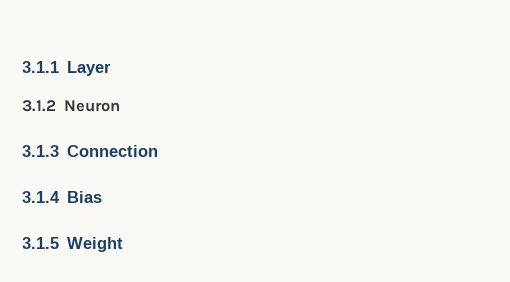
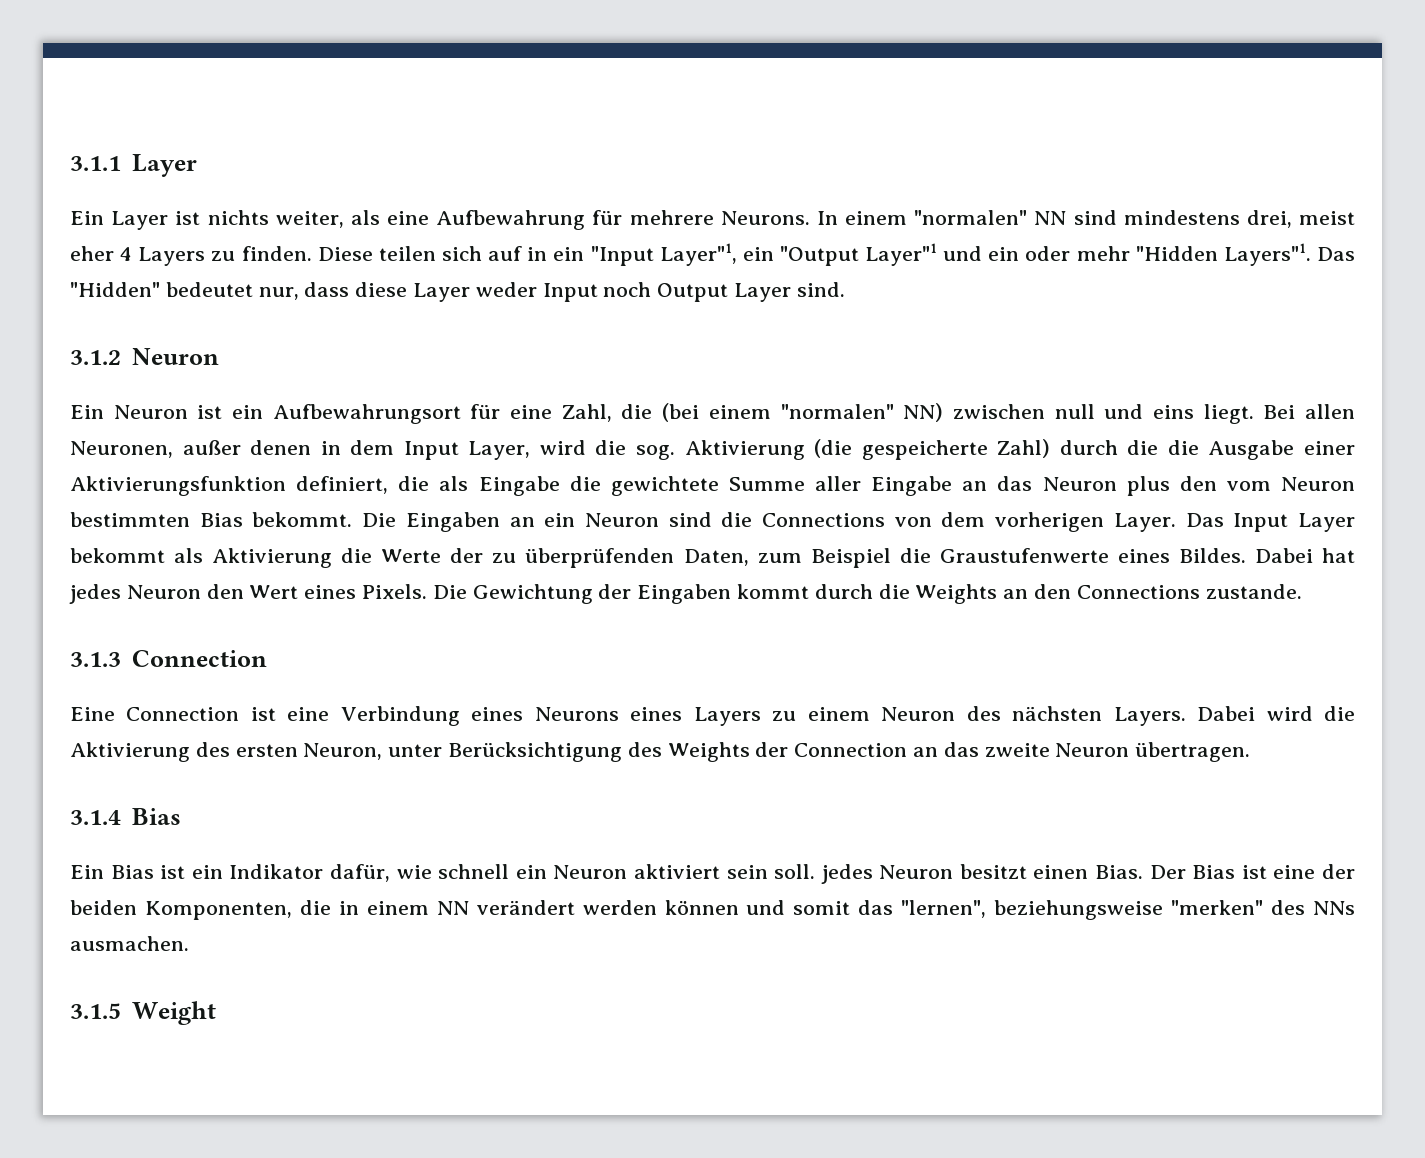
+ Ein Layer ist nichts weiter, als eine Aufbewahrung für mehrere Neurons. In einem "normalen" NN sind mindestens drei, meist eher 4 Layers zu finden. Diese teilen sich auf in ein "Input Layer"1, ein "Output Layer"1 und ein oder mehr "Hidden Layers"1. Das "Hidden" bedeutet nur, dass diese Layer weder Input noch Output Layer sind.
  3.1.2 Neuron
+ Ein Neuron ist ein Aufbewahrungsort für eine Zahl, die (bei einem "normalen" NN) zwischen null und eins liegt. Bei allen Neuronen, außer denen in dem Input Layer, wird die sog. Aktivierung (die gespeicherte Zahl) durch die die Ausgabe einer Aktivierungsfunktion definiert, die als Eingabe die gewichtete Summe aller Eingabe an das Neuron plus den vom Neuron bestimmten Bias bekommt. Die Eingaben an ein Neuron sind die Connections von dem vorherigen Layer. Das Input Layer bekommt als Aktivierung die Werte der zu überprüfenden Daten, zum Beispiel die Graustufenwerte eines Bildes. Dabei hat jedes Neuron den Wert eines Pixels. Die Gewichtung der Eingaben kommt durch die Weights an den Connections zustande.
  3.1.3 Connection
+ Eine Connection ist eine Verbindung eines Neurons eines Layers zu einem Neuron des nächsten Layers. Dabei wird die Aktivierung des ersten Neuron, unter Berücksichtigung des Weights der Connection an das zweite Neuron übertragen.
  3.1.4 Bias
+ Ein Bias ist ein Indikator dafür, wie schnell ein Neuron aktiviert sein soll. jedes Neuron besitzt einen Bias. Der Bias ist eine der beiden Komponenten, die in einem NN verändert werden können und somit das "lernen", beziehungsweise "merken" des NNs ausmachen.

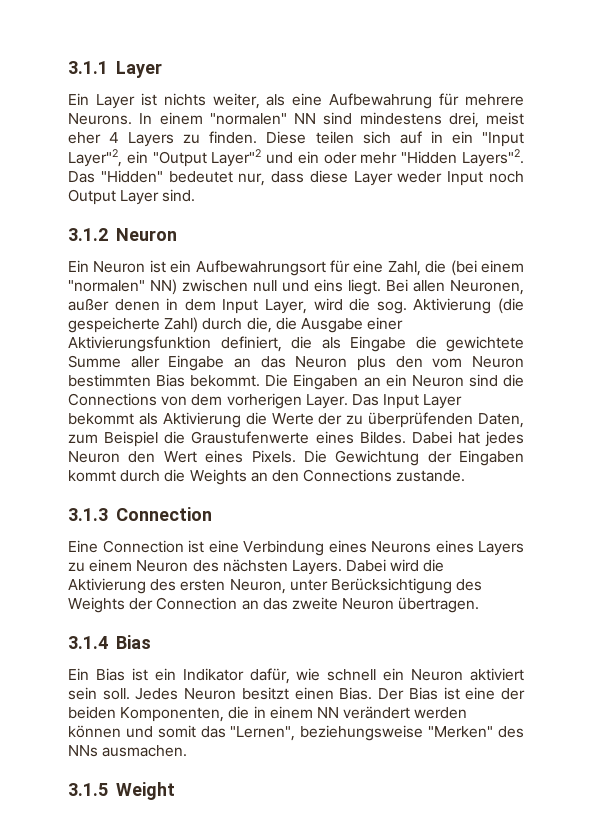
- Diese teilen sich auf in ein "Input Layer"1, ein "Output Layer"1 und ein oder mehr "Hidden Layers"1.
+ Diese teilen sich auf in ein "Input Layer"2, ein "Output Layer"2 und ein oder mehr "Hidden Layers"2.
- Bei allen Neuronen, außer denen in dem Input Layer, wird die sog. Aktivierung (die gespeicherte Zahl) durch die die Ausgabe einer Aktivierungsfunktion definiert, die als Eingabe die gewichtete Summe aller Eingabe an das Neuron plus den vom Neuron bestimmten Bias bekommt.
+ Bei allen Neuronen, außer denen in dem Input Layer, wird die sog. Aktivierung (die gespeicherte Zahl) durch die, die Ausgabe einer Aktivierungsfunktion definiert, die als Eingabe die gewichtete Summe aller Eingabe an das Neuron plus den vom Neuron bestimmten Bias bekommt.
- Ein Bias ist ein Indikator dafür, wie schnell ein Neuron aktiviert sein soll. jedes Neuron besitzt einen Bias.
+ Ein Bias ist ein Indikator dafür, wie schnell ein Neuron aktiviert sein soll. Jedes Neuron besitzt einen Bias.
- Der Bias ist eine der beiden Komponenten, die in einem NN verändert werden können und somit das "lernen", beziehungsweise "merken" des NNs ausmachen.
+ Der Bias ist eine der beiden Komponenten, die in einem NN verändert werden können und somit das "Lernen", beziehungsweise "Merken" des NNs ausmachen.

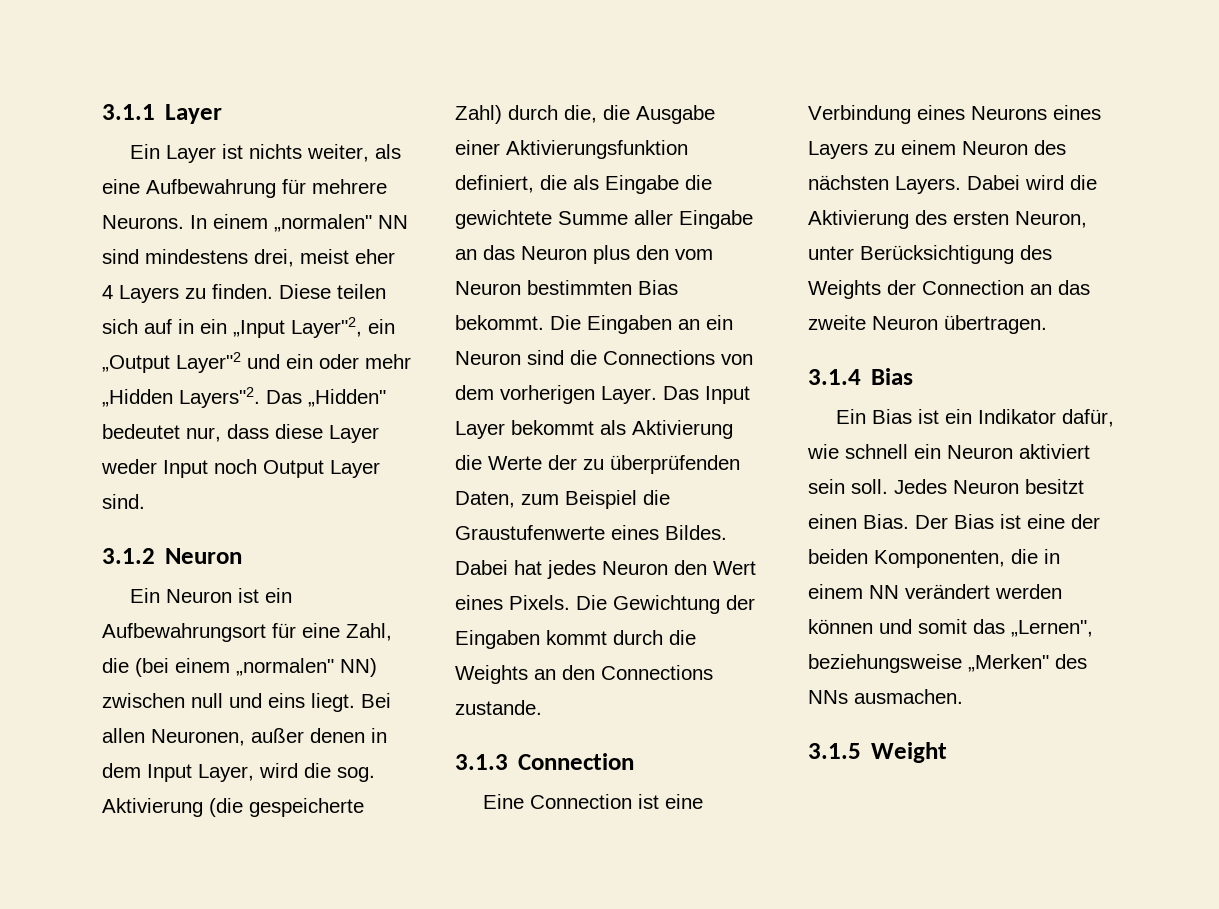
- In einem "normalen" NN sind mindestens drei, meist eher 4 Layers zu finden.
+ In einem „normalen" NN sind mindestens drei, meist eher 4 Layers zu finden.
- Diese teilen sich auf in ein "Input Layer"2, ein "Output Layer"2 und ein oder mehr "Hidden Layers"2.
+ Diese teilen sich auf in ein „Input Layer"2, ein „Output Layer"2 und ein oder mehr „Hidden Layers"2.
- Das "Hidden" bedeutet nur, dass diese Layer weder Input noch Output Layer sind.
+ Das „Hidden" bedeutet nur, dass diese Layer weder Input noch Output Layer sind.
- Ein Neuron ist ein Aufbewahrungsort für eine Zahl, die (bei einem "normalen" NN) zwischen null und eins liegt.
+ Ein Neuron ist ein Aufbewahrungsort für eine Zahl, die (bei einem „normalen" NN) zwischen null und eins liegt.
- Der Bias ist eine der beiden Komponenten, die in einem NN verändert werden können und somit das "Lernen", beziehungsweise "Merken" des NNs ausmachen.
+ Der Bias ist eine der beiden Komponenten, die in einem NN verändert werden können und somit das „Lernen", beziehungsweise „Merken" des NNs ausmachen.

